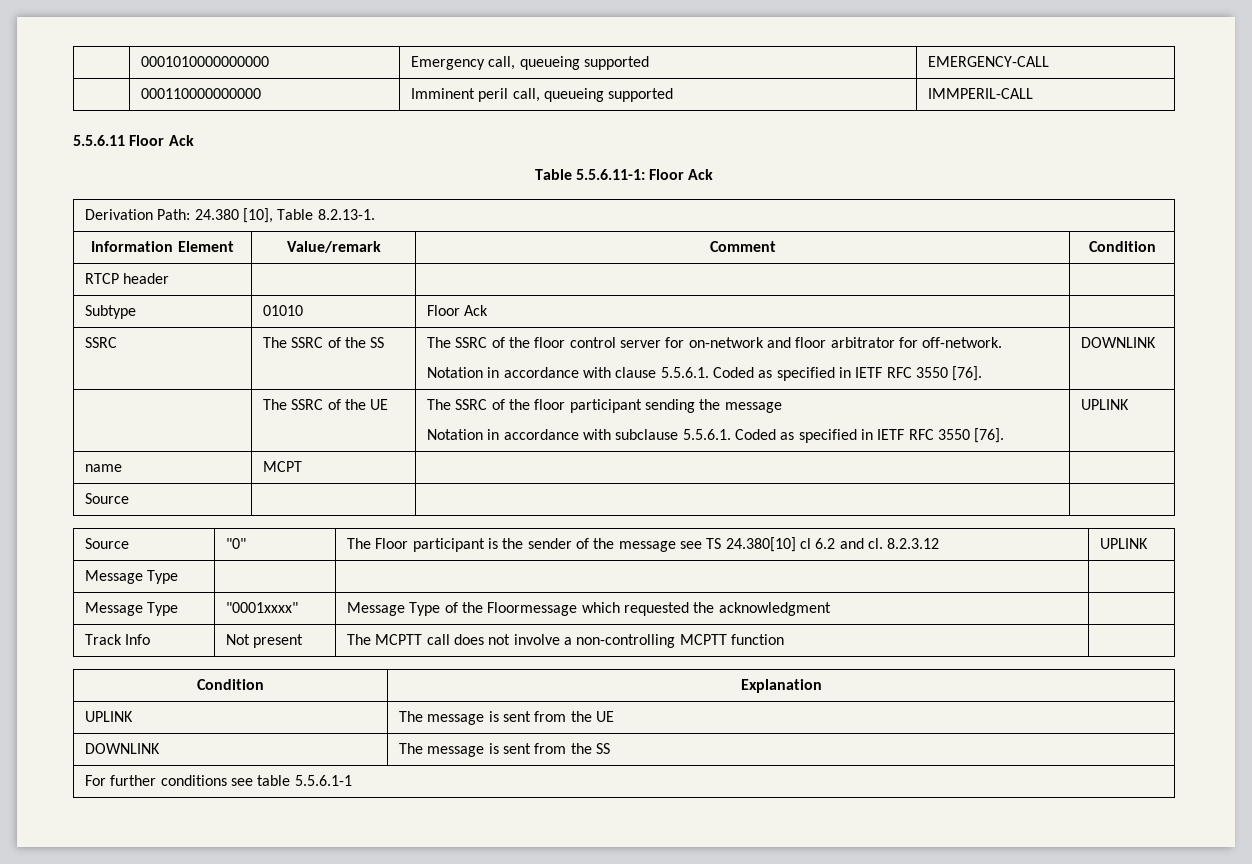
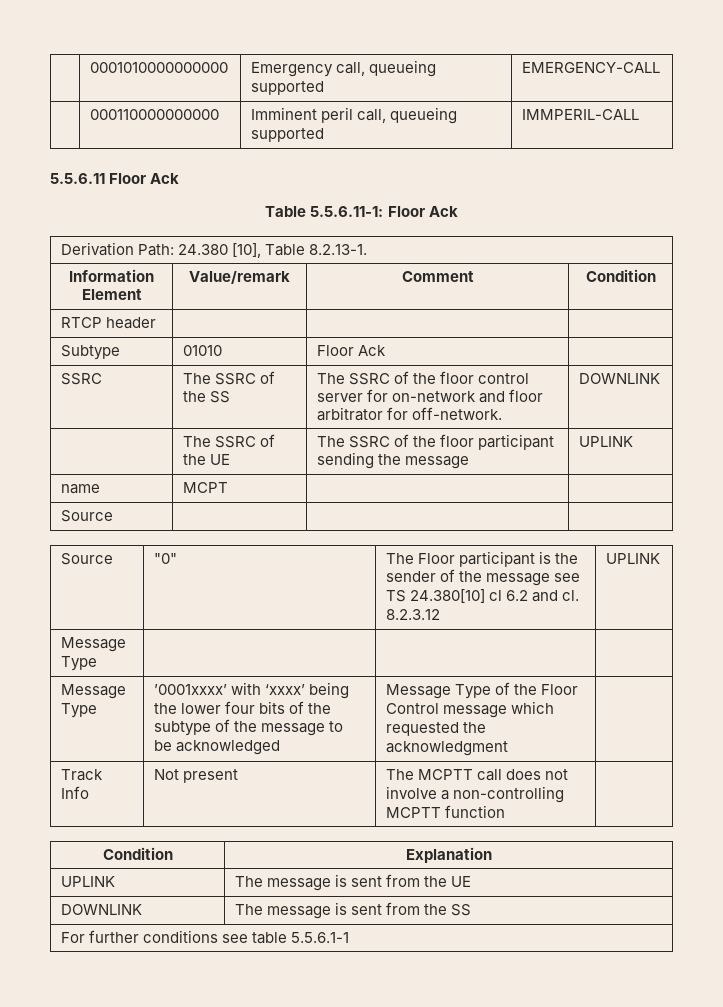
- SSRC | The SSRC of the SS | The SSRC of the floor control server for on-network and floor arbitrator for off-network.
- Notation in accordance with clause 5.5.6.1. Coded as specified in IETF RFC 3550 [76]. | DOWNLINK
+ SSRC | The SSRC of the SS | The SSRC of the floor control server for on-network and floor arbitrator for off-network. | DOWNLINK
- | The SSRC of the UE | The SSRC of the floor participant sending the message
- Notation in accordance with subclause 5.5.6.1. Coded as specified in IETF RFC 3550 [76]. | UPLINK
+ | The SSRC of the UE | The SSRC of the floor participant sending the message | UPLINK
- Message Type | "0001xxxx" | Message Type of the Floormessage which requested the acknowledgment |
+ Message Type | ’0001xxxx’ with ‘xxxx’ being the lower four bits of the subtype of the message to be acknowledged | Message Type of the Floor Control message which requested the acknowledgment |

